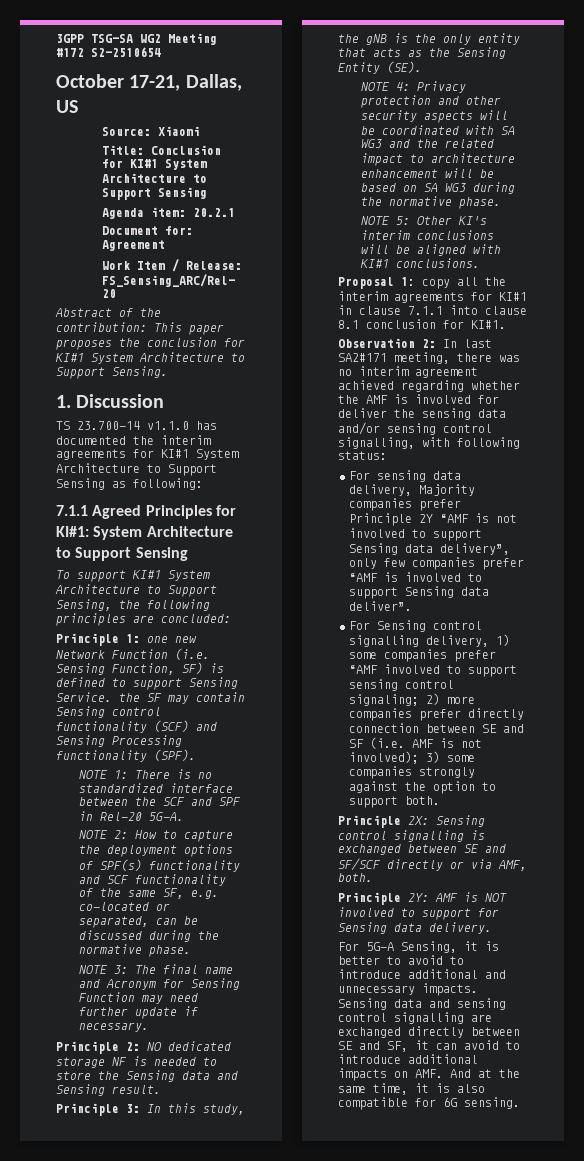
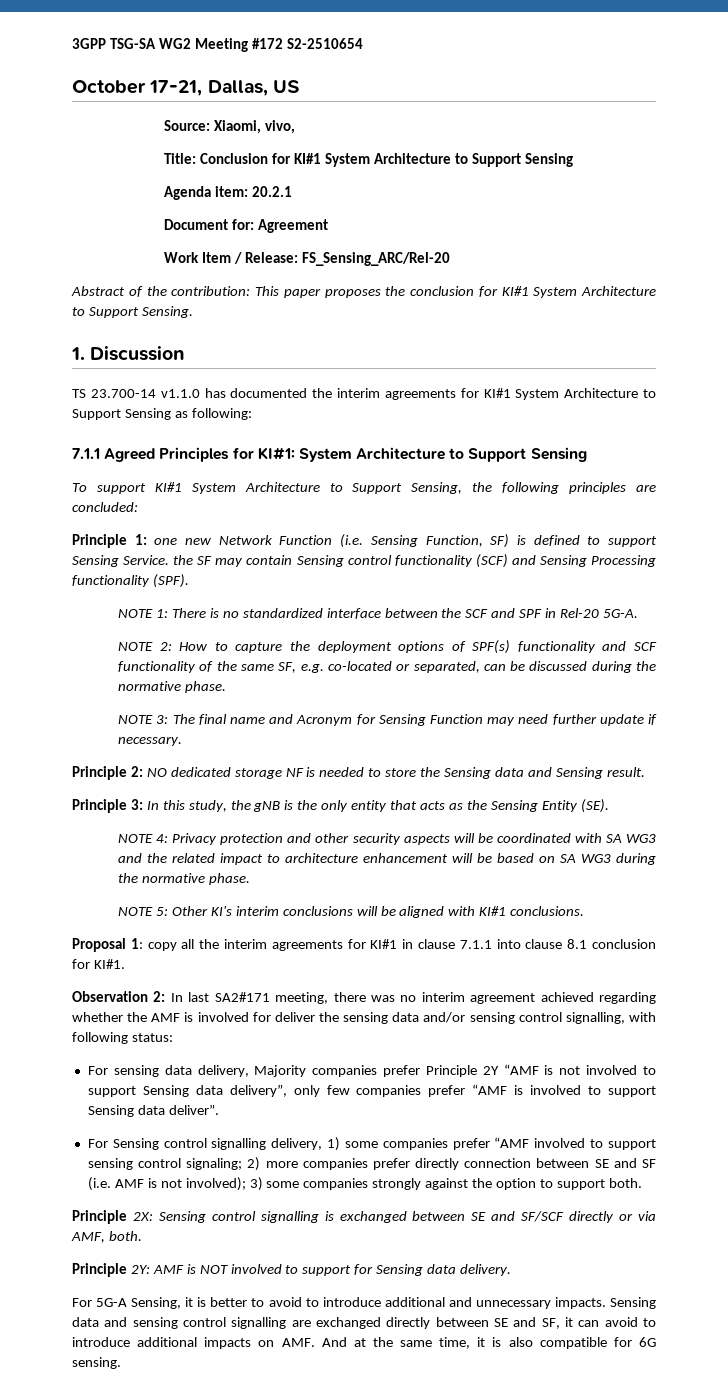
- Source: Xiaomi
+ Source: Xiaomi, vivo,

